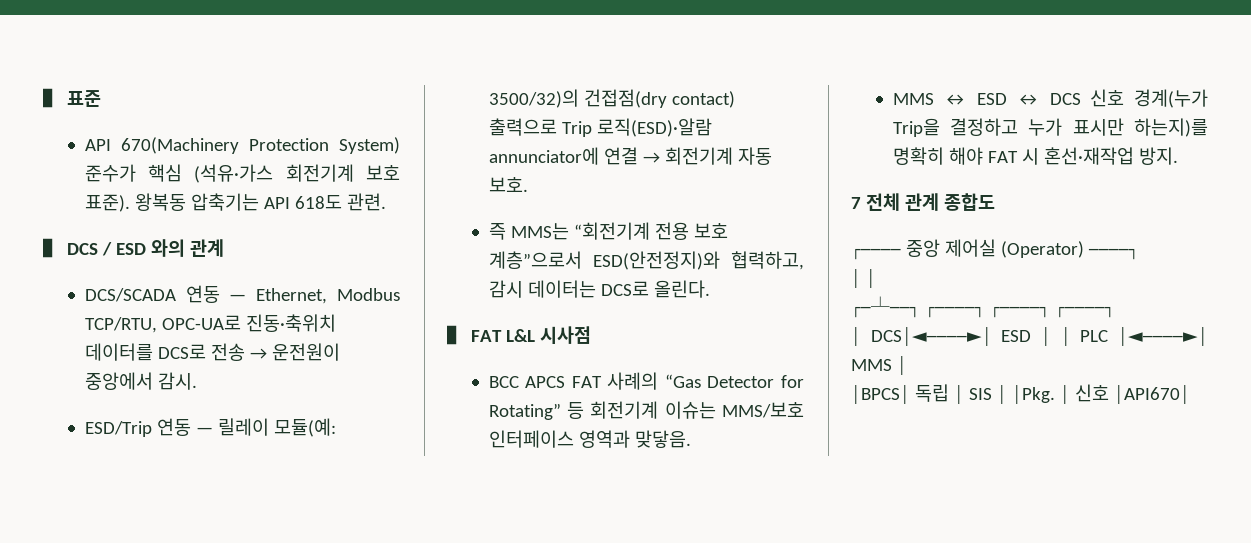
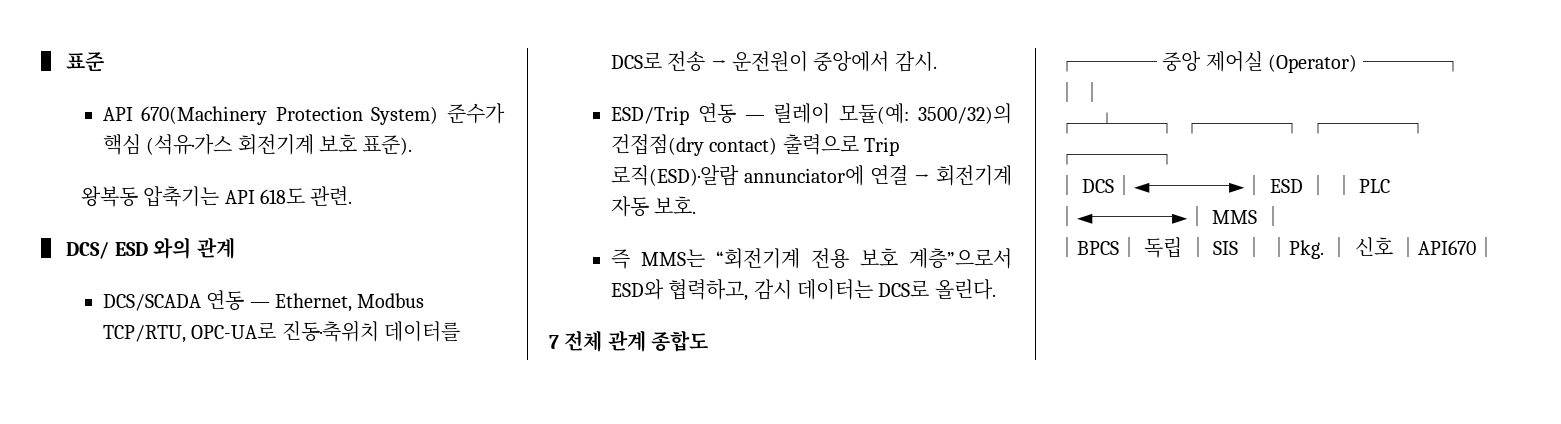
- API 670(Machinery Protection System) 준수가 핵심 (석유·가스 회전기계 보호 표준). 왕복동 압축기는 API 618도 관련.
+ API 670(Machinery Protection System) 준수가 핵심 (석유·가스 회전기계 보호 표준).
+ 왕복동 압축기는 API 618도 관련.
- ▌ DCS / ESD 와의 관계
+ ▌ DCS/ ESD 와의 관계
- 즉 MMS는 “회전기계 전용 보호 계층”으로서 ESD(안전정지)와 협력하고, 감시 데이터는 DCS로 올린다.
+ 즉 MMS는 “회전기계 전용 보호 계층”으로서 ESD와 협력하고, 감시 데이터는 DCS로 올린다.
- ▌ FAT L&L 시사점
- BCC APCS FAT 사례의 “Gas Detector for Rotating” 등 회전기계 이슈는 MMS/보호 인터페이스 영역과 맞닿음.
- MMS ↔ ESD ↔ DCS 신호 경계(누가 Trip을 결정하고 누가 표시만 하는지)를 명확히 해야 FAT 시 혼선·재작업 방지.

